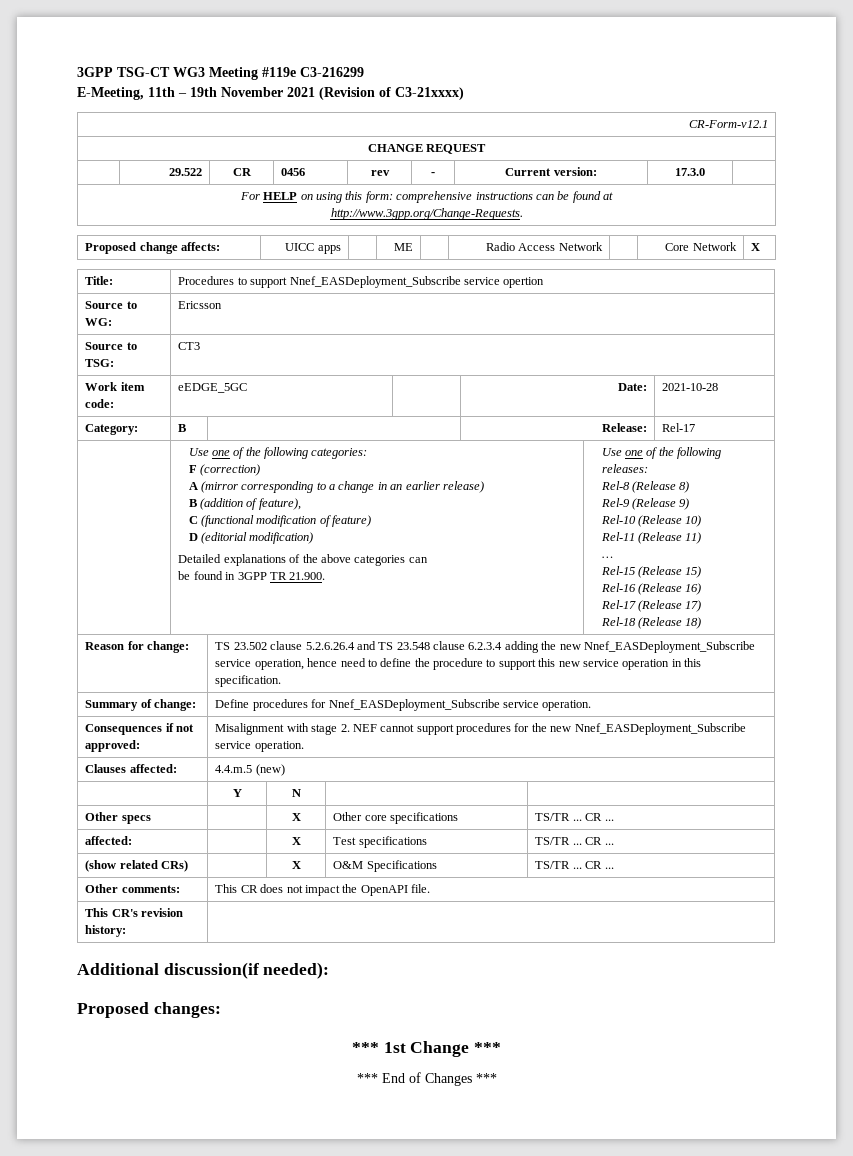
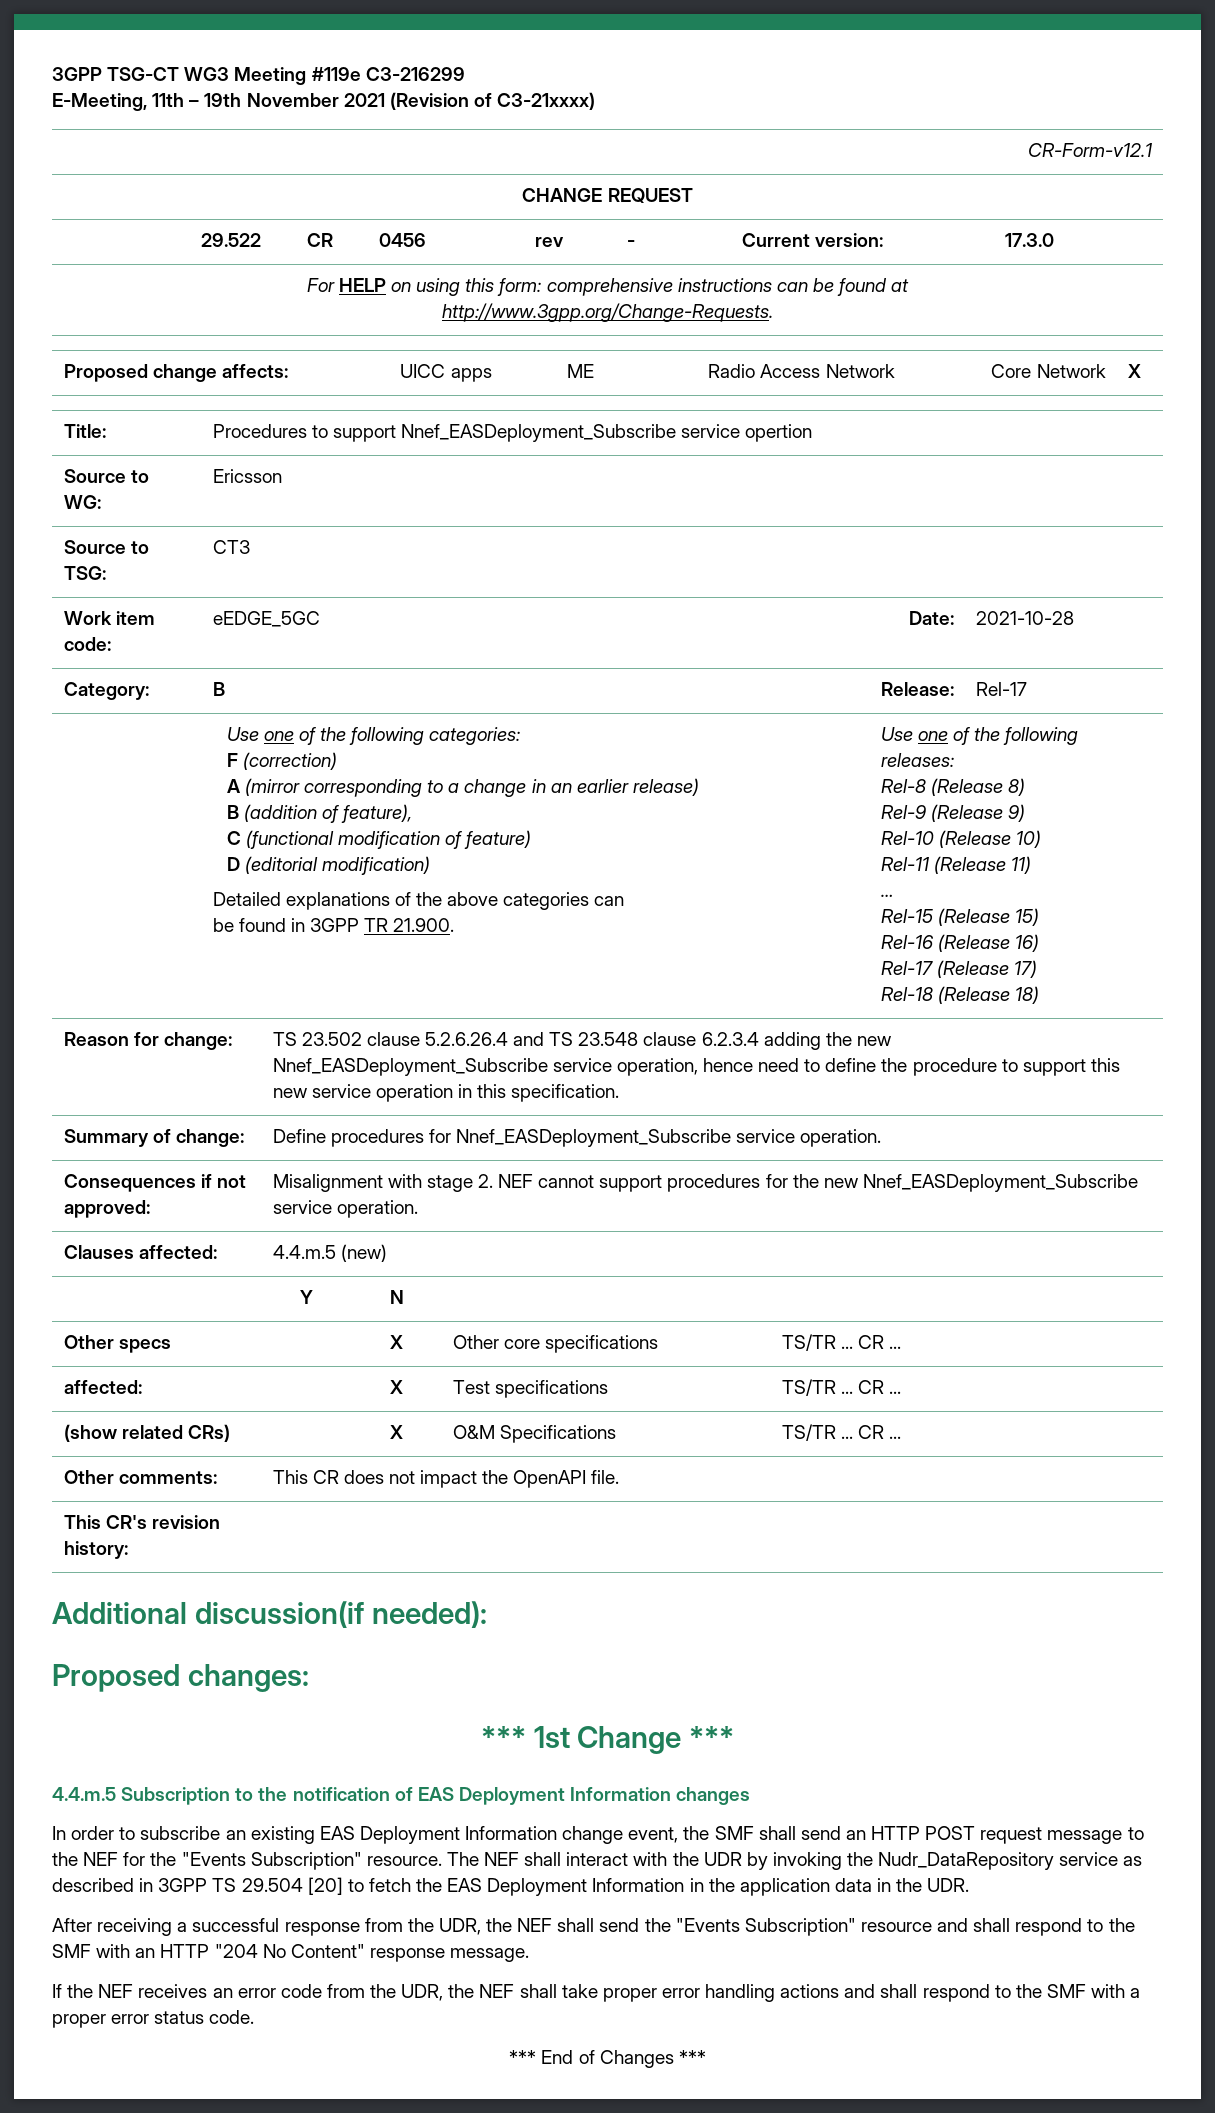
+ 4.4.m.5 Subscription to the notification of EAS Deployment Information changes
+ In order to subscribe an existing EAS Deployment Information change event, the SMF shall send an HTTP POST request message to the NEF for the "Events Subscription" resource. The NEF shall interact with the UDR by invoking the Nudr_DataRepository service as described in 3GPP TS 29.504 [20] to fetch the EAS Deployment Information in the application data in the UDR.
+ After receiving a successful response from the UDR, the NEF shall send the "Events Subscription" resource and shall respond to the SMF with an HTTP "204 No Content" response message.
+ If the NEF receives an error code from the UDR, the NEF shall take proper error handling actions and shall respond to the SMF with a proper error status code.

